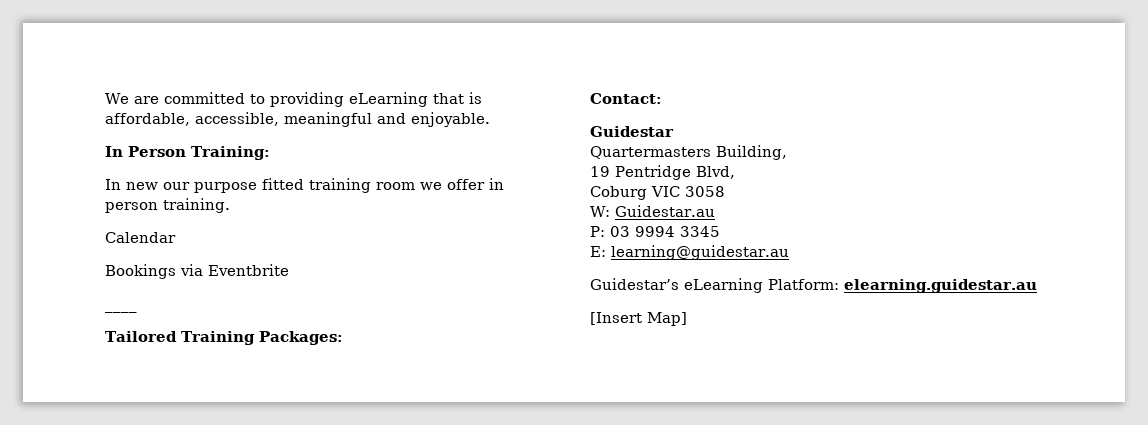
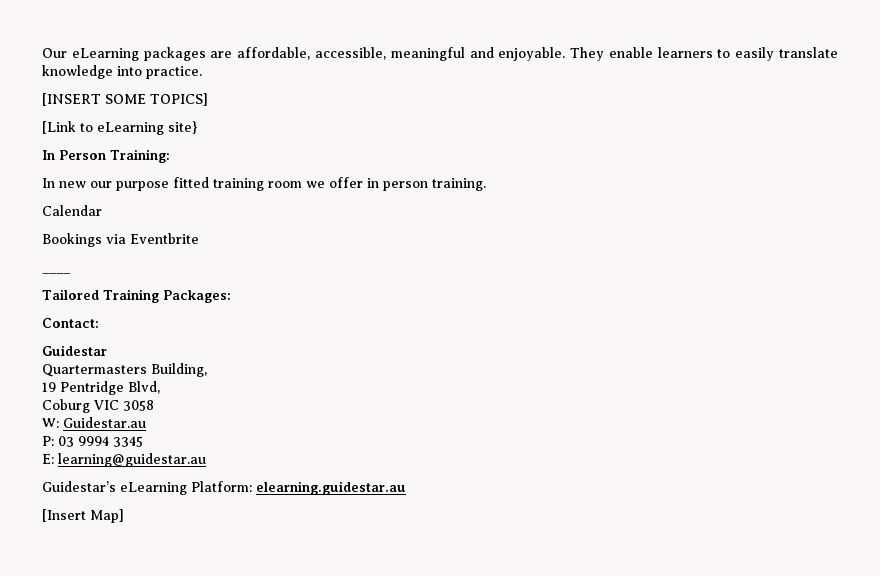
- We are committed to providing eLearning that is affordable, accessible, meaningful and enjoyable.
+ Our eLearning packages are affordable, accessible, meaningful and enjoyable. They enable learners to easily translate knowledge into practice.
+ [INSERT SOME TOPICS]
+ [Link to eLearning site}

